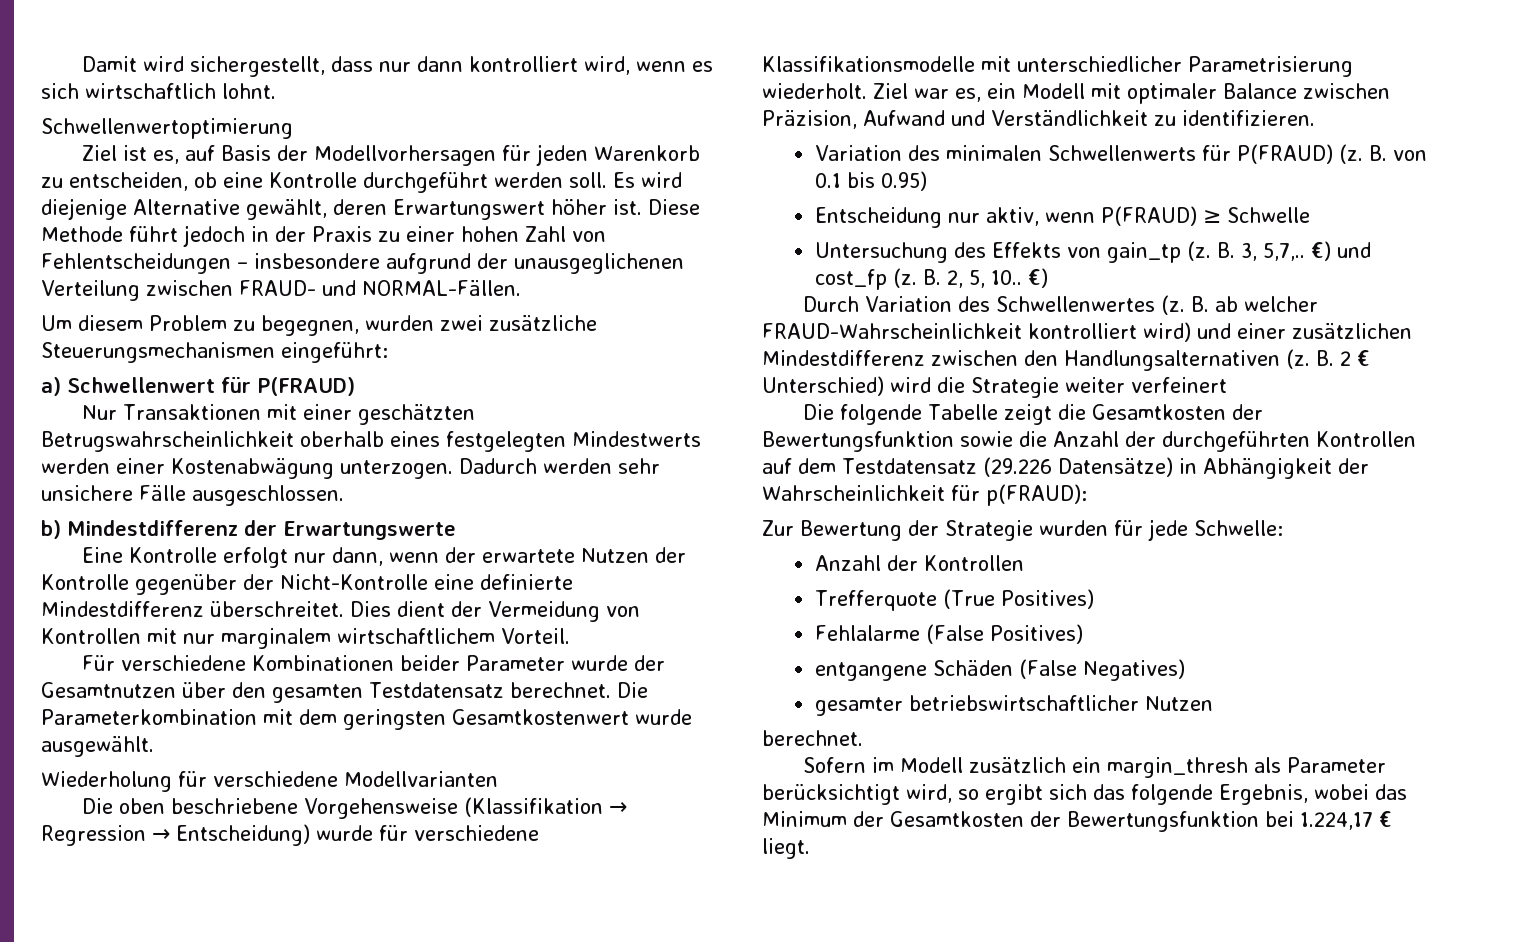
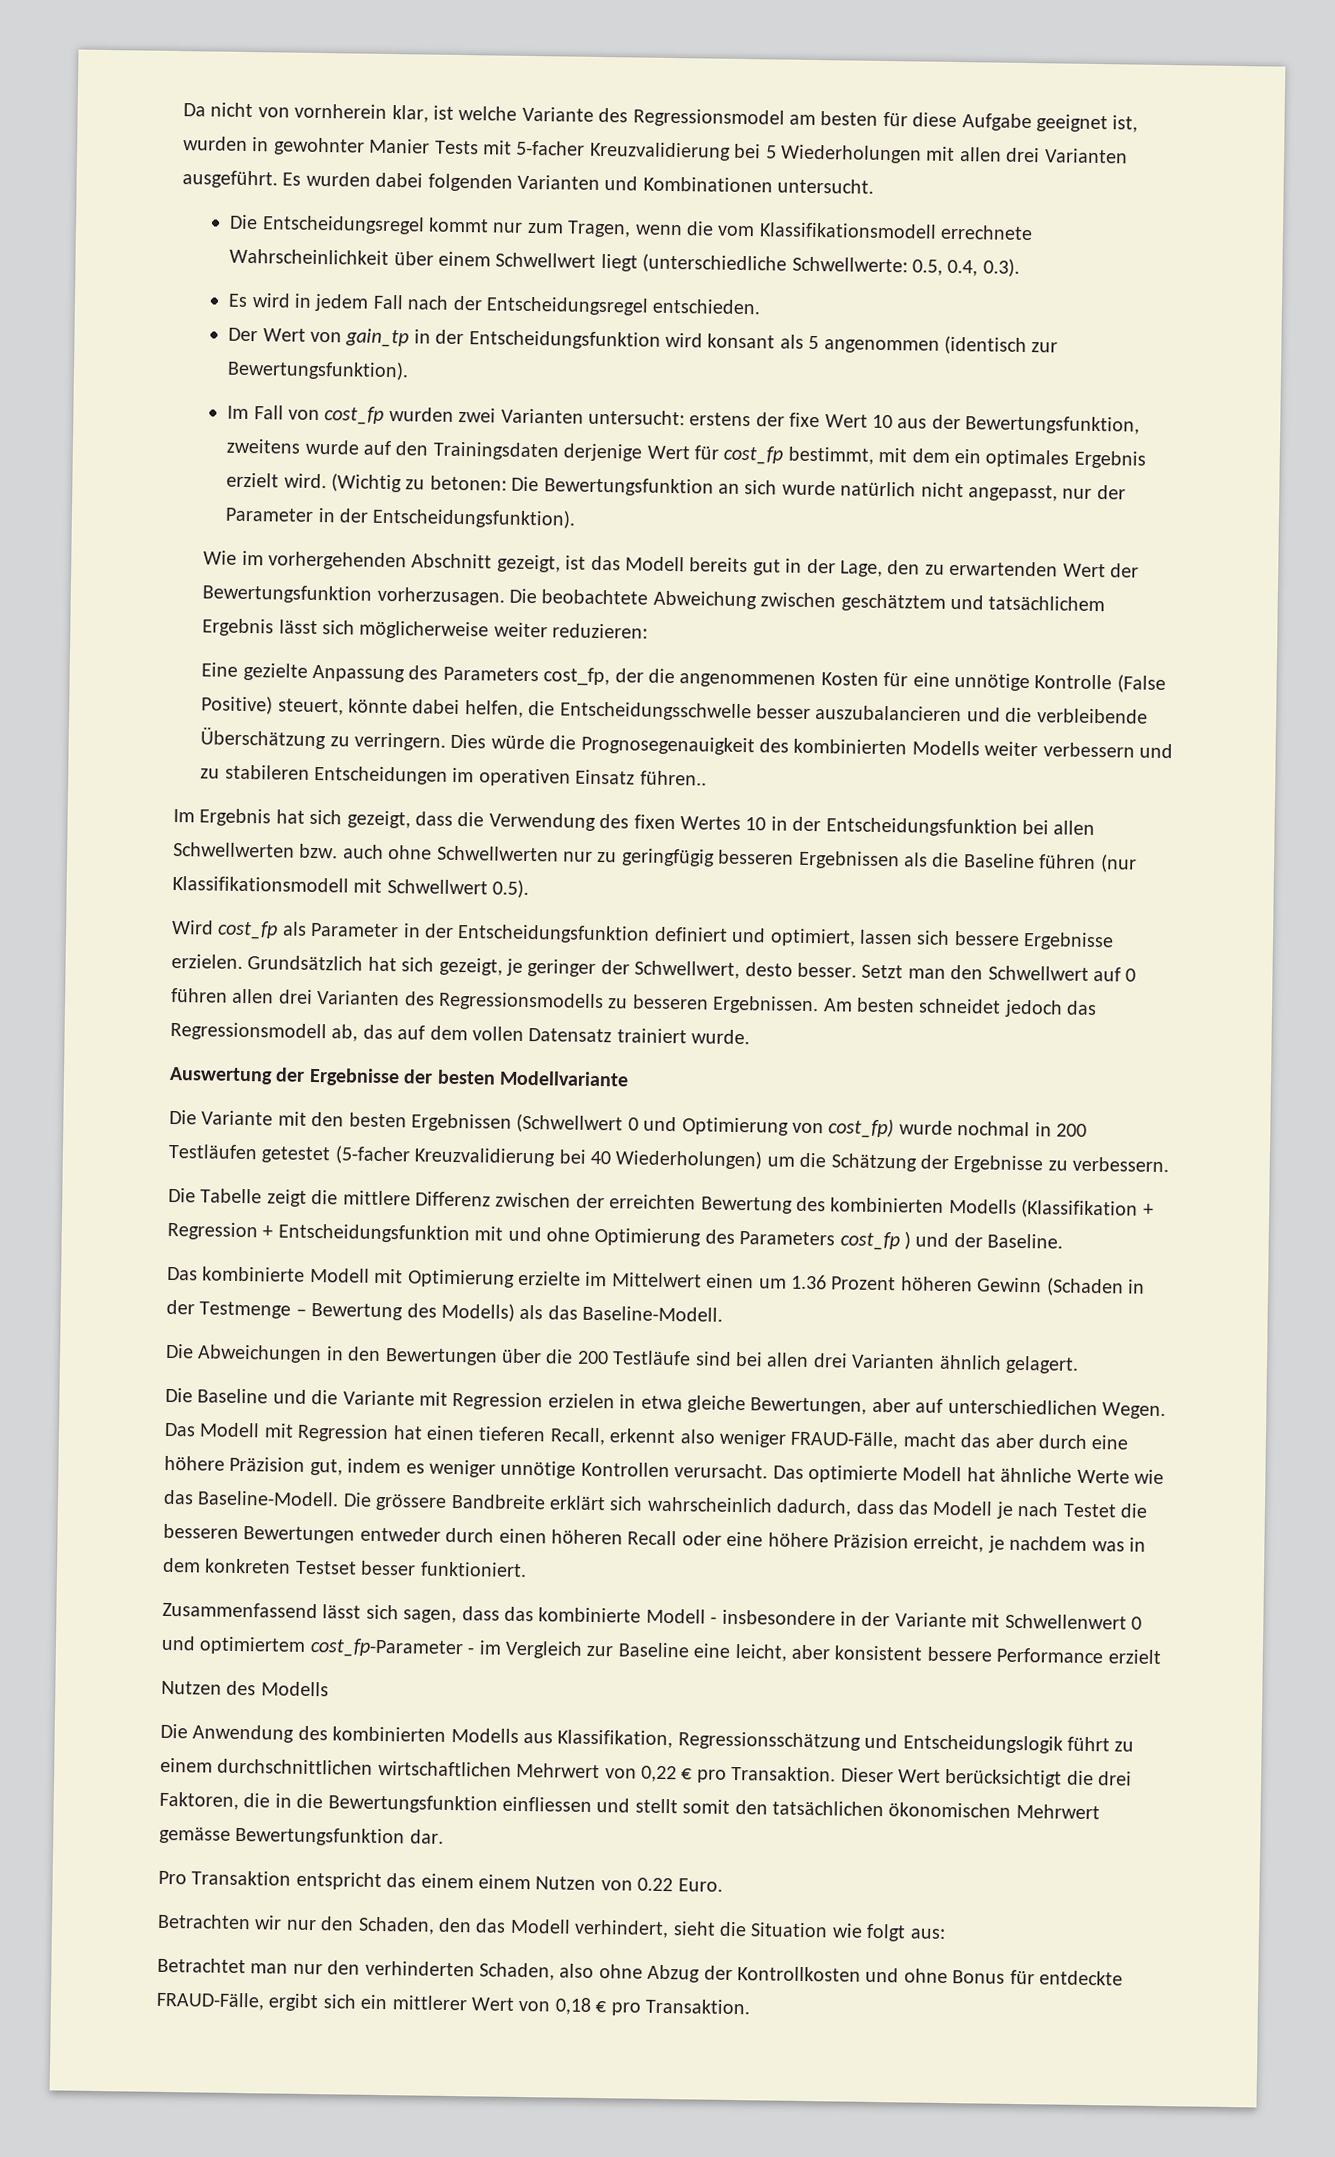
- Damit wird sichergestellt, dass nur dann kontrolliert wird, wenn es sich wirtschaftlich lohnt.
- Schwellenwertoptimierung
- Ziel ist es, auf Basis der Modellvorhersagen für jeden Warenkorb zu entscheiden, ob eine Kontrolle durchgeführt werden soll. Es wird diejenige Alternative gewählt, deren Erwartungswert höher ist. Diese Methode führt jedoch in der Praxis zu einer hohen Zahl von Fehlentscheidungen – insbesondere aufgrund der unausgeglichenen Verteilung zwischen FRAUD- und NORMAL-Fällen.
- Um diesem Problem zu begegnen, wurden zwei zusätzliche Steuerungsmechanismen eingeführt:
- a) Schwellenwert für P(FRAUD)
- Nur Transaktionen mit einer geschätzten Betrugswahrscheinlichkeit oberhalb eines festgelegten Mindestwerts werden einer Kostenabwägung unterzogen. Dadurch werden sehr unsichere Fälle ausgeschlossen.
- b) Mindestdifferenz der Erwartungswerte
- Eine Kontrolle erfolgt nur dann, wenn der erwartete Nutzen der Kontrolle gegenüber der Nicht-Kontrolle eine definierte Mindestdifferenz überschreitet. Dies dient der Vermeidung von Kontrollen mit nur marginalem wirtschaftlichem Vorteil.
- Für verschiedene Kombinationen beider Parameter wurde der Gesamtnutzen über den gesamten Testdatensatz berechnet. Die Parameterkombination mit dem geringsten Gesamtkostenwert wurde ausgewählt.
- Wiederholung für verschiedene Modellvarianten
- Die oben beschriebene Vorgehensweise (Klassifikation → Regression → Entscheidung) wurde für verschiedene Klassifikationsmodelle mit unterschiedlicher Parametrisierung wiederholt. Ziel war es, ein Modell mit optimaler Balance zwischen Präzision, Aufwand und Verständlichkeit zu identifizieren.
- Variation des minimalen Schwellenwerts für P(FRAUD) (z. B. von 0.1 bis 0.95)
- Entscheidung nur aktiv, wenn P(FRAUD) ≥ Schwelle
- Untersuchung des Effekts von gain_tp (z. B. 3, 5,7,.. €) und cost_fp (z. B. 2, 5, 10.. €)
- Durch Variation des Schwellenwertes (z. B. ab welcher FRAUD-Wahrscheinlichkeit kontrolliert wird) und einer zusätzlichen Mindestdifferenz zwischen den Handlungsalternativen (z. B. 2 € Unterschied) wird die Strategie weiter verfeinert
- Die folgende Tabelle zeigt die Gesamtkosten der Bewertungsfunktion sowie die Anzahl der durchgeführten Kontrollen auf dem Testdatensatz (29.226 Datensätze) in Abhängigkeit der Wahrscheinlichkeit für p(FRAUD):
- Zur Bewertung der Strategie wurden für jede Schwelle:
- Anzahl der Kontrollen
- Trefferquote (True Positives)
- Fehlalarme (False Positives)
- entgangene Schäden (False Negatives)
- gesamter betriebswirtschaftlicher Nutzen
- berechnet.
- Sofern im Modell zusätzlich ein margin_thresh als Parameter berücksichtigt wird, so ergibt sich das folgende Ergebnis, wobei das Minimum der Gesamtkosten der Bewertungsfunktion bei 1.224,17 € liegt.
+ Da nicht von vornherein klar, ist welche Variante des Regressionsmodel am besten für diese Aufgabe geeignet ist, wurden in gewohnter Manier Tests mit 5-facher Kreuzvalidierung bei 5 Wiederholungen mit allen drei Varianten ausgeführt. Es wurden dabei folgenden Varianten und Kombinationen untersucht.
+ Die Entscheidungsregel kommt nur zum Tragen, wenn die vom Klassifikationsmodell errechnete Wahrscheinlichkeit über einem Schwellwert liegt (unterschiedliche Schwellwerte: 0.5, 0.4, 0.3).
+ Es wird in jedem Fall nach der Entscheidungsregel entschieden.
+ Der Wert von gain_tp in der Entscheidungsfunktion wird konsant als 5 angenommen (identisch zur Bewertungsfunktion).
+ Im Fall von cost_fp wurden zwei Varianten untersucht: erstens der fixe Wert 10 aus der Bewertungsfunktion, zweitens wurde auf den Trainingsdaten derjenige Wert für cost_fp bestimmt, mit dem ein optimales Ergebnis erzielt wird. (Wichtig zu betonen: Die Bewertungsfunktion an sich wurde natürlich nicht angepasst, nur der Parameter in der Entscheidungsfunktion).
+ Wie im vorhergehenden Abschnitt gezeigt, ist das Modell bereits gut in der Lage, den zu erwartenden Wert der Bewertungsfunktion vorherzusagen. Die beobachtete Abweichung zwischen geschätztem und tatsächlichem Ergebnis lässt sich möglicherweise weiter reduzieren:
+ Eine gezielte Anpassung des Parameters cost_fp, der die angenommenen Kosten für eine unnötige Kontrolle (False Positive) steuert, könnte dabei helfen, die Entscheidungsschwelle besser auszubalancieren und die verbleibende Überschätzung zu verringern. Dies würde die Prognosegenauigkeit des kombinierten Modells weiter verbessern und zu stabileren Entscheidungen im operativen Einsatz führen..
+ Im Ergebnis hat sich gezeigt, dass die Verwendung des fixen Wertes 10 in der Entscheidungsfunktion bei allen Schwellwerten bzw. auch ohne Schwellwerten nur zu geringfügig besseren Ergebnissen als die Baseline führen (nur Klassifikationsmodell mit Schwellwert 0.5).
+ Wird cost_fp als Parameter in der Entscheidungsfunktion definiert und optimiert, lassen sich bessere Ergebnisse erzielen. Grundsätzlich hat sich gezeigt, je geringer der Schwellwert, desto besser. Setzt man den Schwellwert auf 0 führen allen drei Varianten des Regressionsmodells zu besseren Ergebnissen. Am besten schneidet jedoch das Regressionsmodell ab, das auf dem vollen Datensatz trainiert wurde.
+ Auswertung der Ergebnisse der besten Modellvariante
+ Die Variante mit den besten Ergebnissen (Schwellwert 0 und Optimierung von cost_fp) wurde nochmal in 200 Testläufen getestet (5-facher Kreuzvalidierung bei 40 Wiederholungen) um die Schätzung der Ergebnisse zu verbessern.
+ Die Tabelle zeigt die mittlere Differenz zwischen der erreichten Bewertung des kombinierten Modells (Klassifikation + Regression + Entscheidungsfunktion mit und ohne Optimierung des Parameters cost_fp ) und der Baseline.
+ Das kombinierte Modell mit Optimierung erzielte im Mittelwert einen um 1.36 Prozent höheren Gewinn (Schaden in der Testmenge – Bewertung des Modells) als das Baseline-Modell.
+ Die Abweichungen in den Bewertungen über die 200 Testläufe sind bei allen drei Varianten ähnlich gelagert.
+ Die Baseline und die Variante mit Regression erzielen in etwa gleiche Bewertungen, aber auf unterschiedlichen Wegen. Das Modell mit Regression hat einen tieferen Recall, erkennt also weniger FRAUD-Fälle, macht das aber durch eine höhere Präzision gut, indem es weniger unnötige Kontrollen verursacht. Das optimierte Modell hat ähnliche Werte wie das Baseline-Modell. Die grössere Bandbreite erklärt sich wahrscheinlich dadurch, dass das Modell je nach Testet die besseren Bewertungen entweder durch einen höheren Recall oder eine höhere Präzision erreicht, je nachdem was in dem konkreten Testset besser funktioniert.
+ Zusammenfassend lässt sich sagen, dass das kombinierte Modell - insbesondere in der Variante mit Schwellenwert 0 und optimiertem cost_fp-Parameter - im Vergleich zur Baseline eine leicht, aber konsistent bessere Performance erzielt
+ Nutzen des Modells
+ Die Anwendung des kombinierten Modells aus Klassifikation, Regressionsschätzung und Entscheidungslogik führt zu einem durchschnittlichen wirtschaftlichen Mehrwert von 0,22 € pro Transaktion. Dieser Wert berücksichtigt die drei Faktoren, die in die Bewertungsfunktion einfliessen und stellt somit den tatsächlichen ökonomischen Mehrwert gemässe Bewertungsfunktion dar.
+ Pro Transaktion entspricht das einem einem Nutzen von 0.22 Euro.
+ Betrachten wir nur den Schaden, den das Modell verhindert, sieht die Situation wie folgt aus:
+ Betrachtet man nur den verhinderten Schaden, also ohne Abzug der Kontrollkosten und ohne Bonus für entdeckte FRAUD-Fälle, ergibt sich ein mittlerer Wert von 0,18 € pro Transaktion.

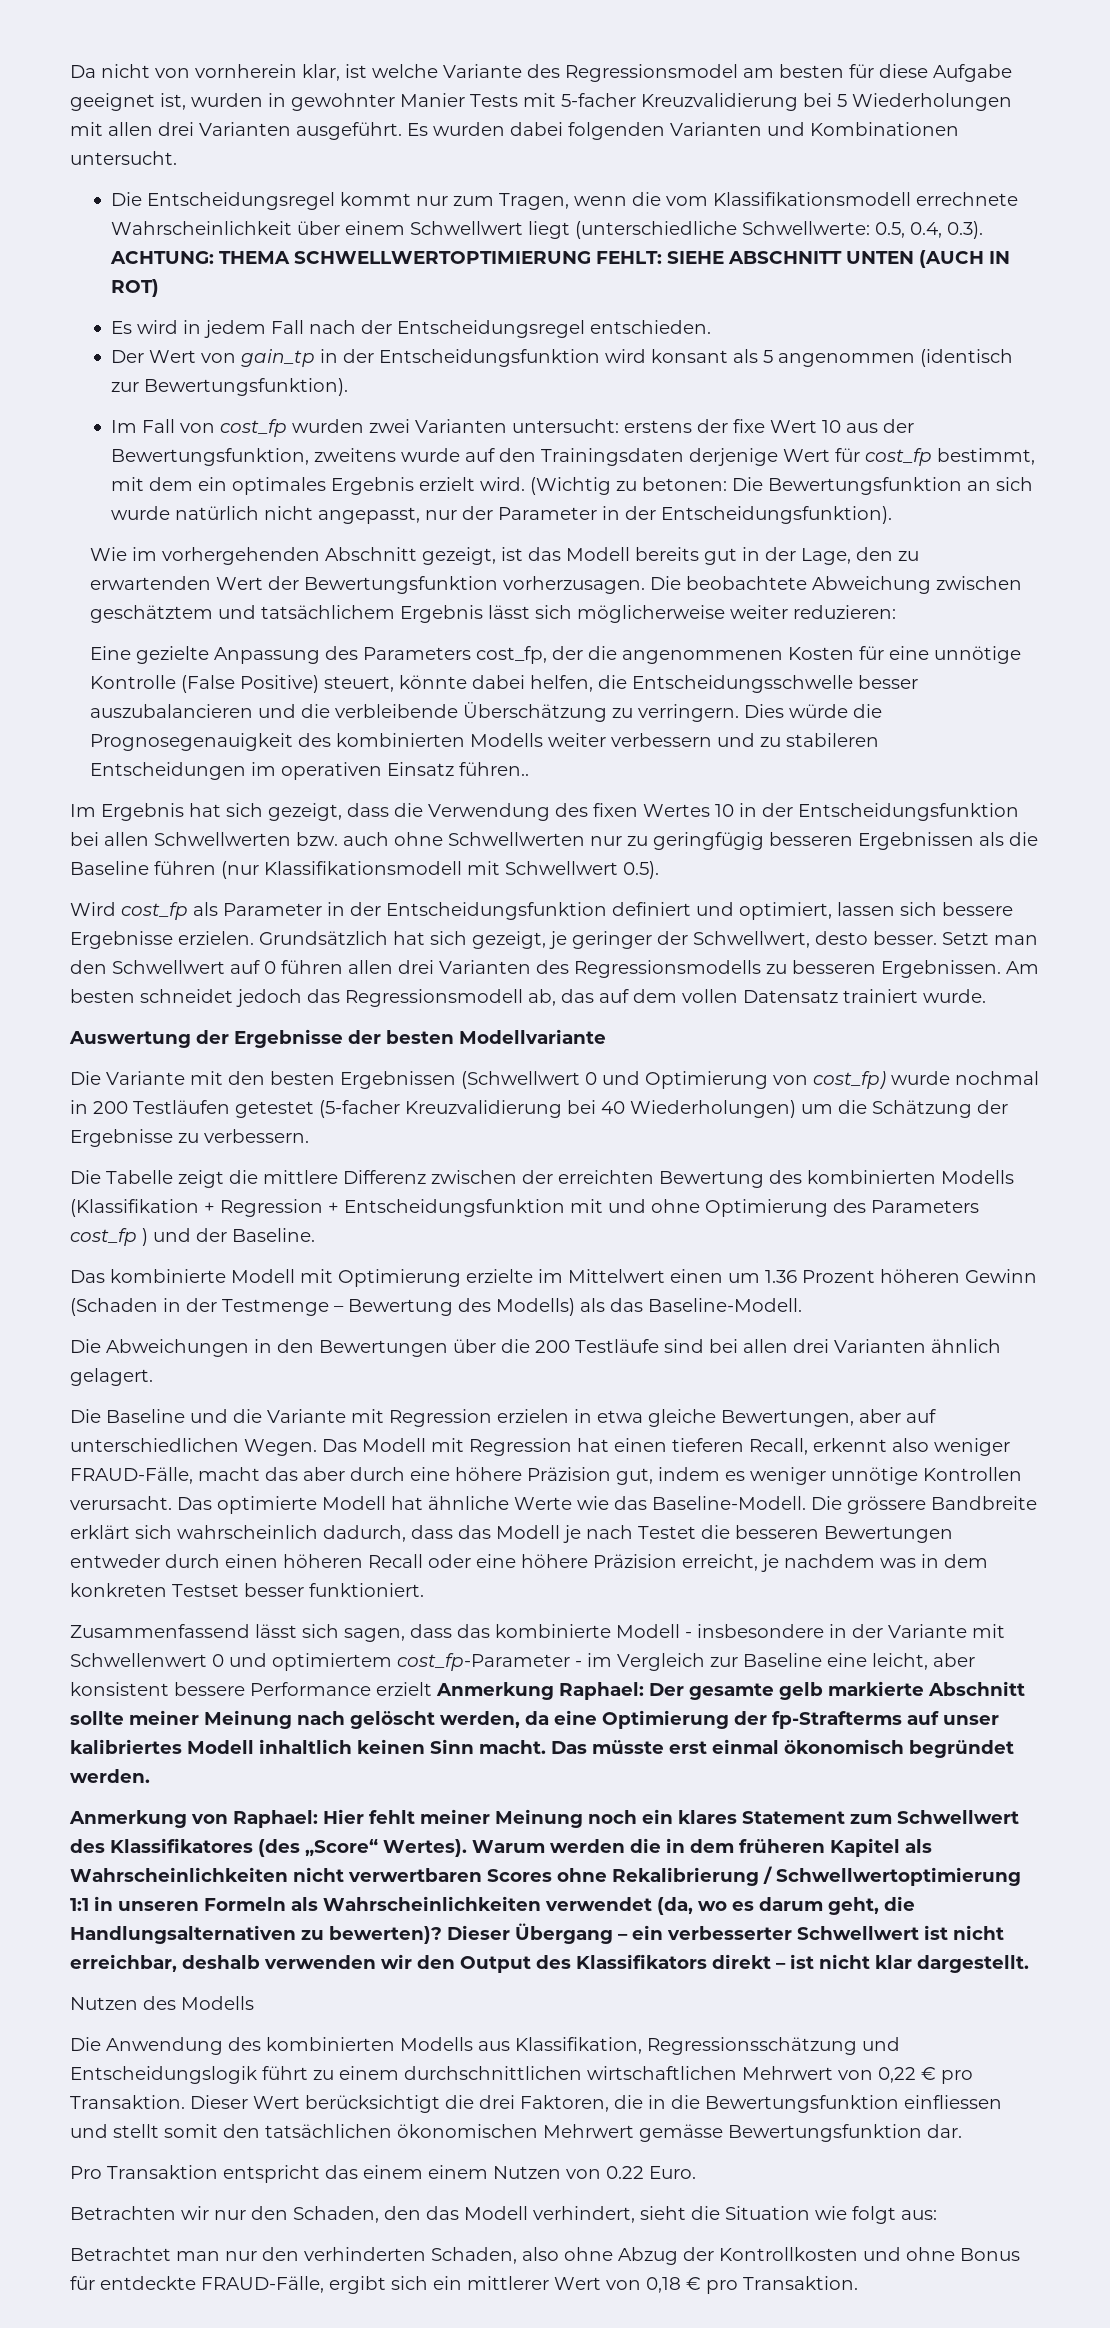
- Die Entscheidungsregel kommt nur zum Tragen, wenn die vom Klassifikationsmodell errechnete Wahrscheinlichkeit über einem Schwellwert liegt (unterschiedliche Schwellwerte: 0.5, 0.4, 0.3).
+ Die Entscheidungsregel kommt nur zum Tragen, wenn die vom Klassifikationsmodell errechnete Wahrscheinlichkeit über einem Schwellwert liegt (unterschiedliche Schwellwerte: 0.5, 0.4, 0.3). ACHTUNG: THEMA SCHWELLWERTOPTIMIERUNG FEHLT: SIEHE ABSCHNITT UNTEN (AUCH IN ROT)
- Zusammenfassend lässt sich sagen, dass das kombinierte Modell - insbesondere in der Variante mit Schwellenwert 0 und optimiertem cost_fp-Parameter - im Vergleich zur Baseline eine leicht, aber konsistent bessere Performance erzielt
+ Zusammenfassend lässt sich sagen, dass das kombinierte Modell - insbesondere in der Variante mit Schwellenwert 0 und optimiertem cost_fp-Parameter - im Vergleich zur Baseline eine leicht, aber konsistent bessere Performance erzielt Anmerkung Raphael: Der gesamte gelb markierte Abschnitt sollte meiner Meinung nach gelöscht werden, da eine Optimierung der fp-Strafterms auf unser kalibriertes Modell inhaltlich keinen Sinn macht. Das müsste erst einmal ökonomisch begründet werden.
+ Anmerkung von Raphael: Hier fehlt meiner Meinung noch ein klares Statement zum Schwellwert des Klassifikatores (des „Score“ Wertes). Warum werden die in dem früheren Kapitel als Wahrscheinlichkeiten nicht verwertbaren Scores ohne Rekalibrierung / Schwellwertoptimierung 1:1 in unseren Formeln als Wahrscheinlichkeiten verwendet (da, wo es darum geht, die Handlungsalternativen zu bewerten)? Dieser Übergang – ein verbesserter Schwellwert ist nicht erreichbar, deshalb verwenden wir den Output des Klassifikators direkt – ist nicht klar dargestellt.

